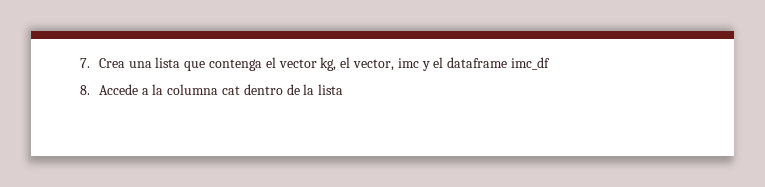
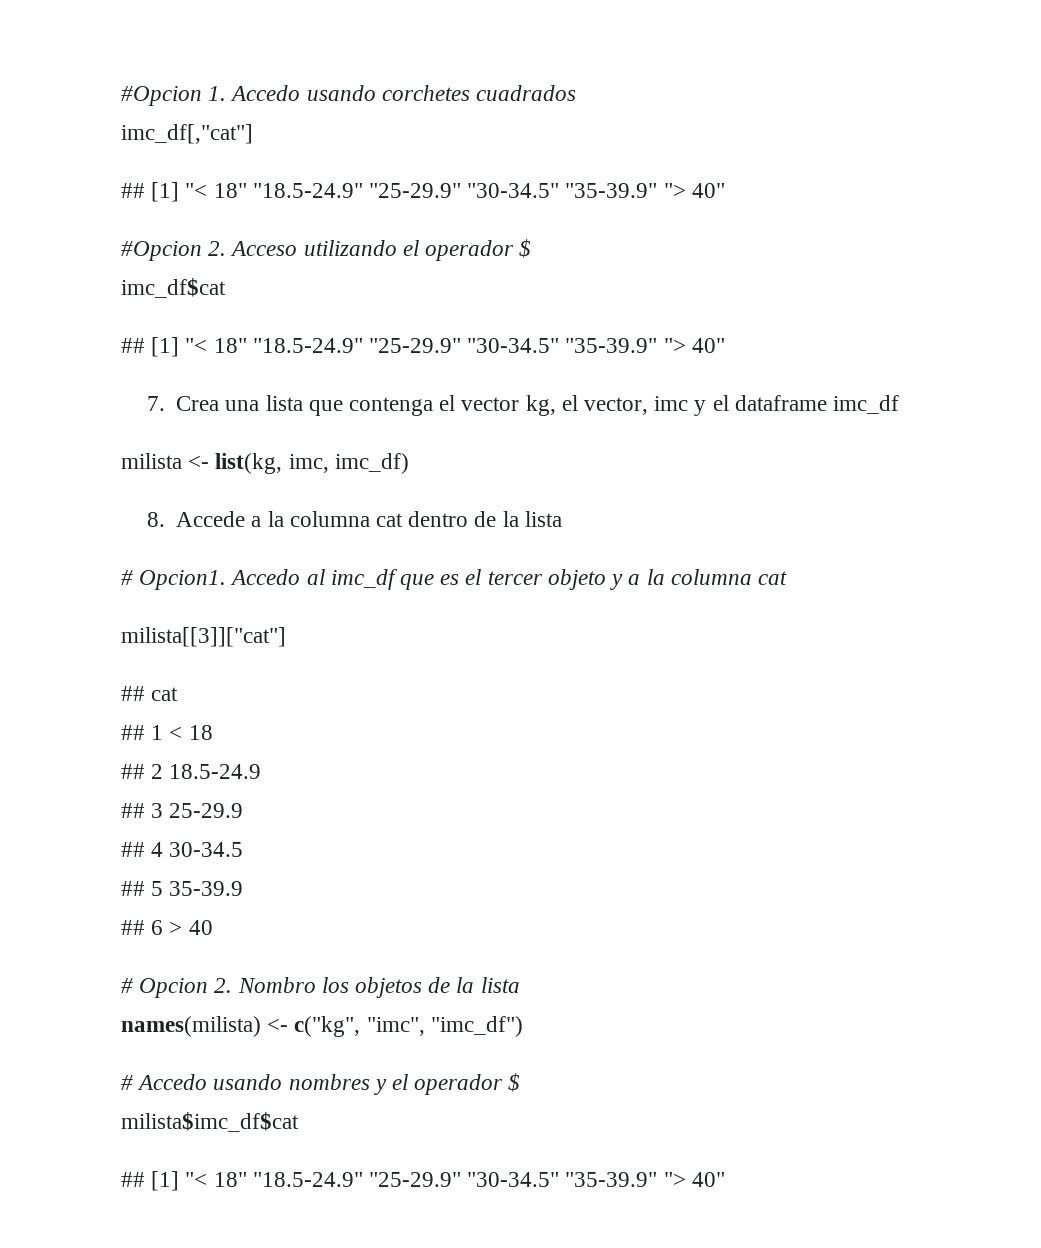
+ #Opcion 1. Accedo usando corchetes cuadrados
+ imc_df[,"cat"]
+ ## [1] "< 18" "18.5-24.9" "25-29.9" "30-34.5" "35-39.9" "> 40"
+ #Opcion 2. Acceso utilizando el operador $
+ imc_df$cat
+ ## [1] "< 18" "18.5-24.9" "25-29.9" "30-34.5" "35-39.9" "> 40"
+ milista <- list(kg, imc, imc_df)
+ # Opcion1. Accedo al imc_df que es el tercer objeto y a la columna cat
+ milista[[3]]["cat"]
+ ## cat
+ ## 1 < 18
+ ## 2 18.5-24.9
+ ## 3 25-29.9
+ ## 4 30-34.5
+ ## 5 35-39.9
+ ## 6 > 40
+ # Opcion 2. Nombro los objetos de la lista
+ names(milista) <- c("kg", "imc", "imc_df")
+ # Accedo usando nombres y el operador $
+ milista$imc_df$cat
+ ## [1] "< 18" "18.5-24.9" "25-29.9" "30-34.5" "35-39.9" "> 40"

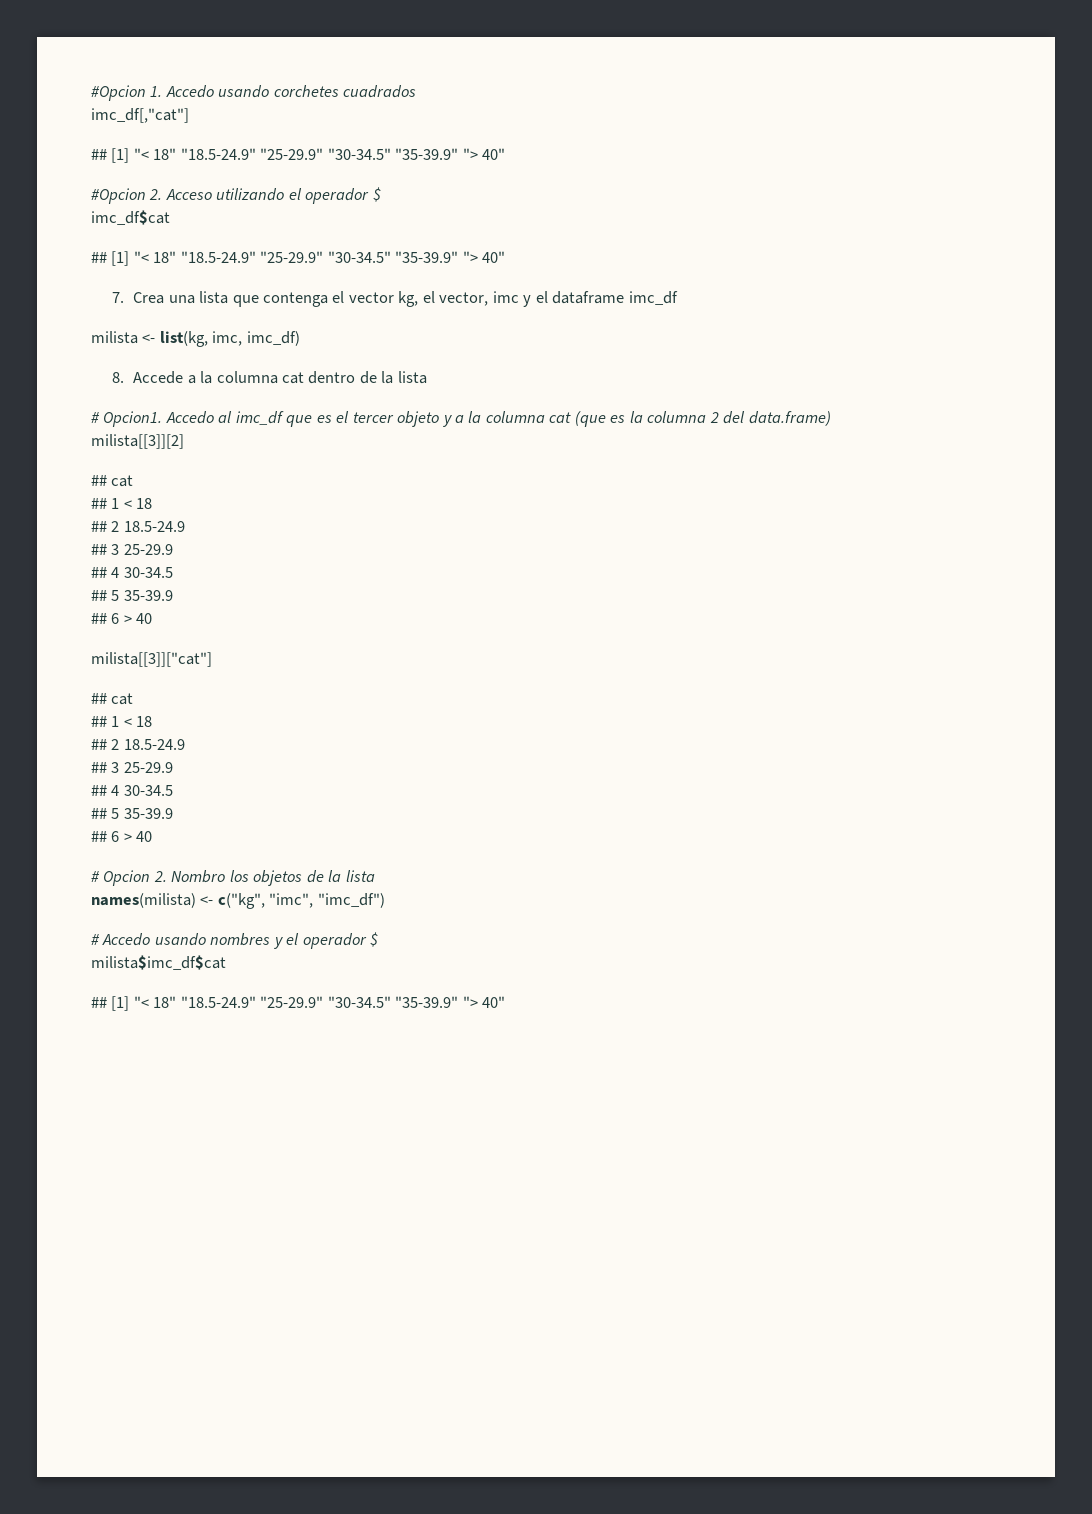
- Accedo al imc_df que es el tercer objeto y a la columna cat
+ Accedo al imc_df que es el tercer objeto y a la columna cat (que es la columna 2 del data.frame)
+ milista[[3]][2]
+ ## cat
+ ## 1 < 18
+ ## 2 18.5-24.9
+ ## 3 25-29.9
+ ## 4 30-34.5
+ ## 5 35-39.9
+ ## 6 > 40

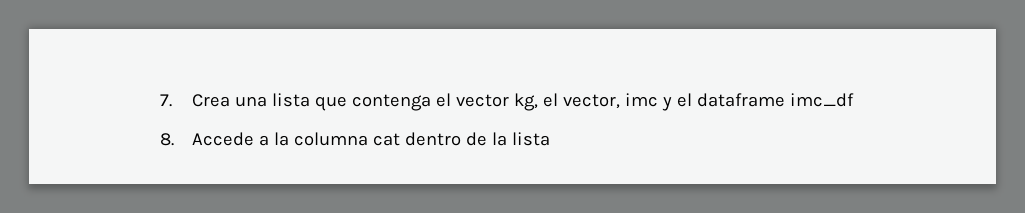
- #Opcion 1. Accedo usando corchetes cuadrados
- imc_df[,"cat"]
- ## [1] "< 18" "18.5-24.9" "25-29.9" "30-34.5" "35-39.9" "> 40"
- #Opcion 2. Acceso utilizando el operador $
- imc_df$cat
- ## [1] "< 18" "18.5-24.9" "25-29.9" "30-34.5" "35-39.9" "> 40"
- milista <- list(kg, imc, imc_df)
- # Opcion1. Accedo al imc_df que es el tercer objeto y a la columna cat (que es la columna 2 del data.frame)
- milista[[3]][2]
- ## cat
- ## 1 < 18
- ## 2 18.5-24.9
- ## 3 25-29.9
- ## 4 30-34.5
- ## 5 35-39.9
- ## 6 > 40
- milista[[3]]["cat"]
- ## cat
- ## 1 < 18
- ## 2 18.5-24.9
- ## 3 25-29.9
- ## 4 30-34.5
- ## 5 35-39.9
- ## 6 > 40
- # Opcion 2. Nombro los objetos de la lista
- names(milista) <- c("kg", "imc", "imc_df")
- # Accedo usando nombres y el operador $
- milista$imc_df$cat
- ## [1] "< 18" "18.5-24.9" "25-29.9" "30-34.5" "35-39.9" "> 40"

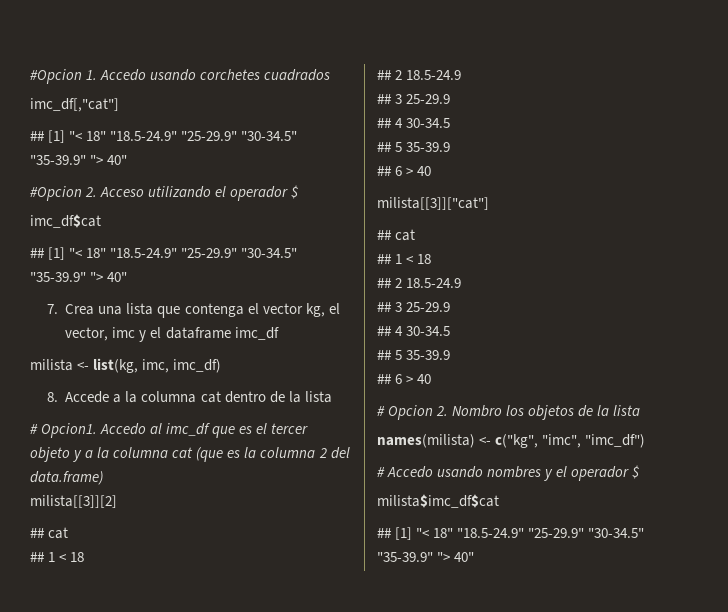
+ #Opcion 1. Accedo usando corchetes cuadrados
+ imc_df[,"cat"]
+ ## [1] "< 18" "18.5-24.9" "25-29.9" "30-34.5" "35-39.9" "> 40"
+ #Opcion 2. Acceso utilizando el operador $
+ imc_df$cat
+ ## [1] "< 18" "18.5-24.9" "25-29.9" "30-34.5" "35-39.9" "> 40"
+ milista <- list(kg, imc, imc_df)
+ # Opcion1. Accedo al imc_df que es el tercer objeto y a la columna cat (que es la columna 2 del data.frame)
+ milista[[3]][2]
+ ## cat
+ ## 1 < 18
+ ## 2 18.5-24.9
+ ## 3 25-29.9
+ ## 4 30-34.5
+ ## 5 35-39.9
+ ## 6 > 40
+ milista[[3]]["cat"]
+ ## cat
+ ## 1 < 18
+ ## 2 18.5-24.9
+ ## 3 25-29.9
+ ## 4 30-34.5
+ ## 5 35-39.9
+ ## 6 > 40
+ # Opcion 2. Nombro los objetos de la lista
+ names(milista) <- c("kg", "imc", "imc_df")
+ # Accedo usando nombres y el operador $
+ milista$imc_df$cat
+ ## [1] "< 18" "18.5-24.9" "25-29.9" "30-34.5" "35-39.9" "> 40"

